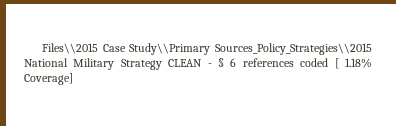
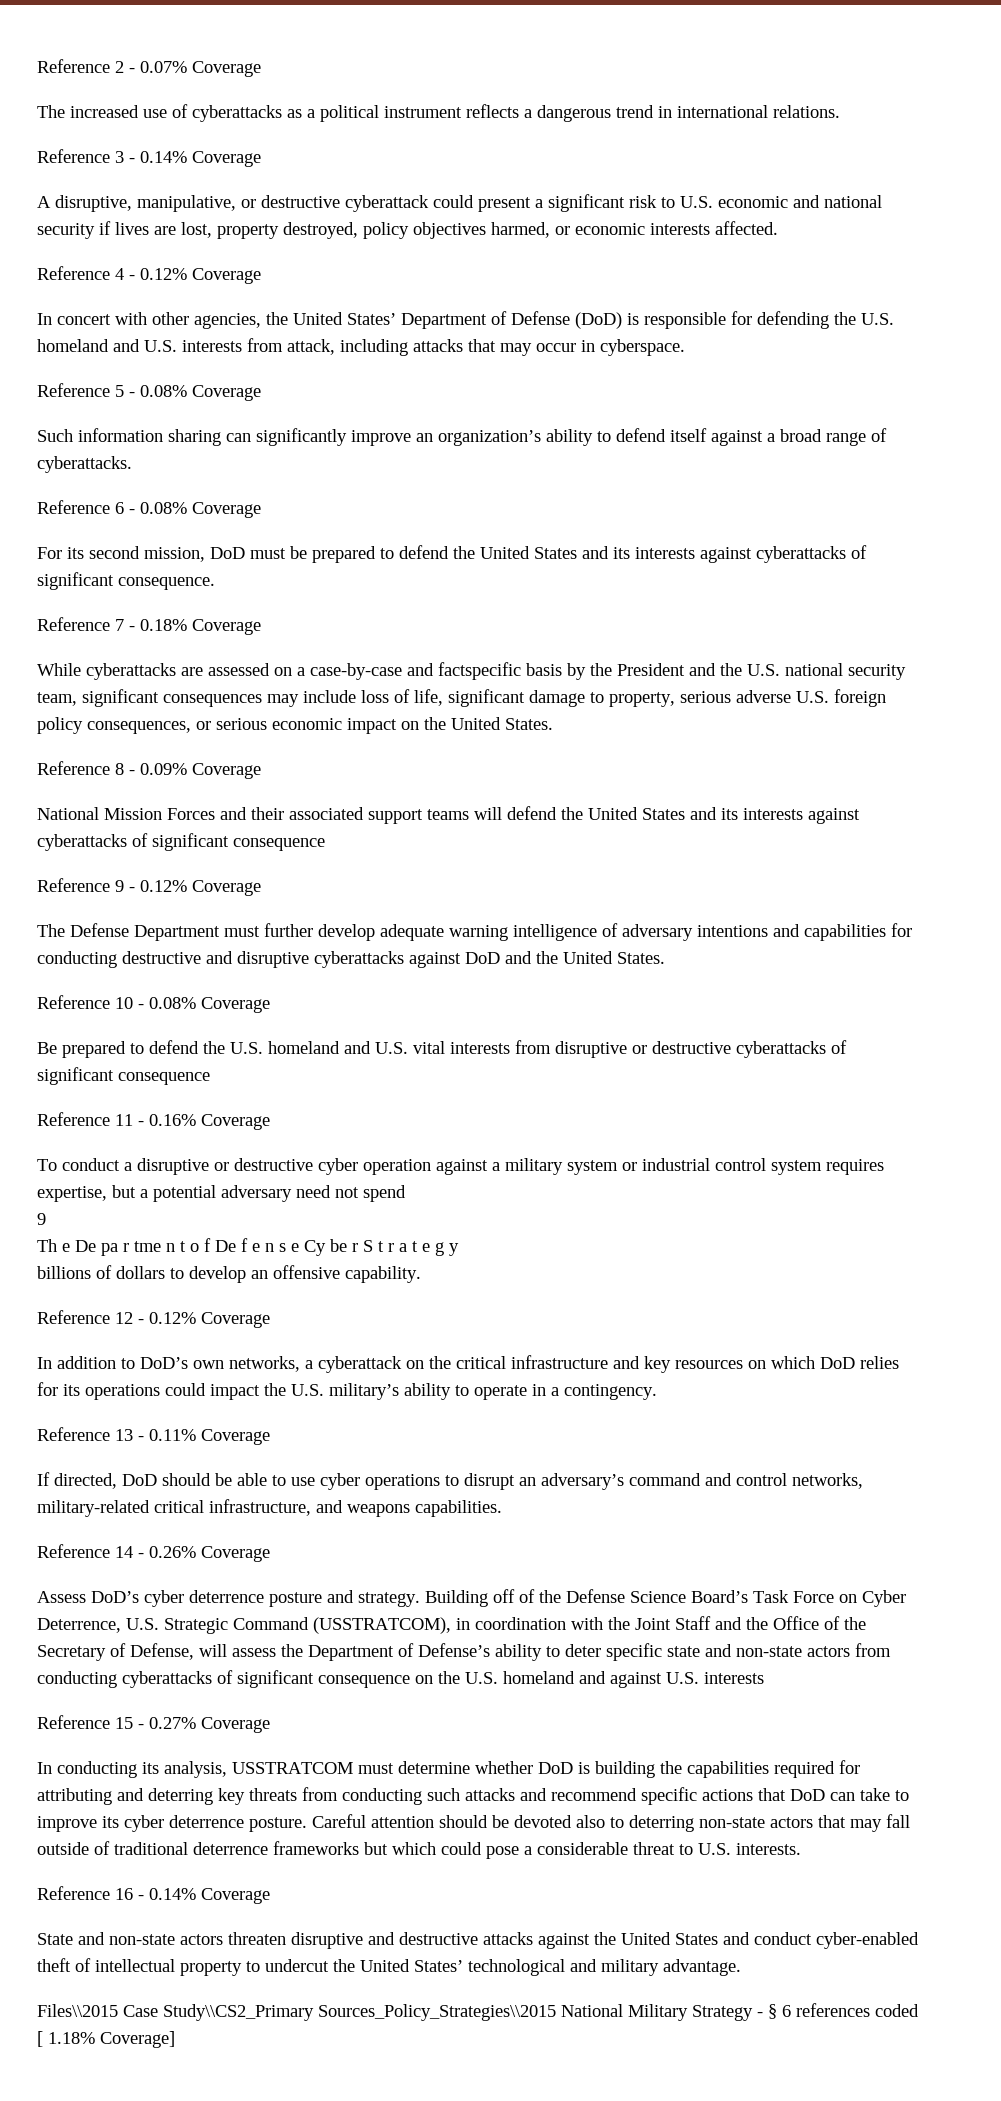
+ Reference 2 - 0.07% Coverage
+ The increased use of cyberattacks as a political instrument reflects a dangerous trend in international relations.
+ Reference 3 - 0.14% Coverage
+ A disruptive, manipulative, or destructive cyberattack could present a significant risk to U.S. economic and national security if lives are lost, property destroyed, policy objectives harmed, or economic interests affected.
+ Reference 4 - 0.12% Coverage
+ In concert with other agencies, the United States’ Department of Defense (DoD) is responsible for defending the U.S. homeland and U.S. interests from attack, including attacks that may occur in cyberspace.
+ Reference 5 - 0.08% Coverage
+ Such information sharing can significantly improve an organization’s ability to defend itself against a broad range of cyberattacks.
+ Reference 6 - 0.08% Coverage
+ For its second mission, DoD must be prepared to defend the United States and its interests against cyberattacks of significant consequence.
+ Reference 7 - 0.18% Coverage
+ While cyberattacks are assessed on a case-by-case and factspecific basis by the President and the U.S. national security team, significant consequences may include loss of life, significant damage to property, serious adverse U.S. foreign policy consequences, or serious economic impact on the United States.
+ Reference 8 - 0.09% Coverage
+ National Mission Forces and their associated support teams will defend the United States and its interests against cyberattacks of significant consequence
+ Reference 9 - 0.12% Coverage
+ The Defense Department must further develop adequate warning intelligence of adversary intentions and capabilities for conducting destructive and disruptive cyberattacks against DoD and the United States.
+ Reference 10 - 0.08% Coverage
+ Be prepared to defend the U.S. homeland and U.S. vital interests from disruptive or destructive cyberattacks of significant consequence
+ Reference 11 - 0.16% Coverage
+ To conduct a disruptive or destructive cyber operation against a military system or industrial control system requires expertise, but a potential adversary need not spend
+ 9
+ Th e De pa r tme n t o f De f e n s e Cy be r S t r a t e g y
+ billions of dollars to develop an offensive capability.
+ Reference 12 - 0.12% Coverage
+ In addition to DoD’s own networks, a cyberattack on the critical infrastructure and key resources on which DoD relies for its operations could impact the U.S. military’s ability to operate in a contingency.
+ Reference 13 - 0.11% Coverage
+ If directed, DoD should be able to use cyber operations to disrupt an adversary’s command and control networks, military-related critical infrastructure, and weapons capabilities.
+ Reference 14 - 0.26% Coverage
+ Assess DoD’s cyber deterrence posture and strategy. Building off of the Defense Science Board’s Task Force on Cyber Deterrence, U.S. Strategic Command (USSTRATCOM), in coordination with the Joint Staff and the Office of the Secretary of Defense, will assess the Department of Defense’s ability to deter specific state and non-state actors from conducting cyberattacks of significant consequence on the U.S. homeland and against U.S. interests
+ Reference 15 - 0.27% Coverage
+ In conducting its analysis, USSTRATCOM must determine whether DoD is building the capabilities required for attributing and deterring key threats from conducting such attacks and recommend specific actions that DoD can take to improve its cyber deterrence posture. Careful attention should be devoted also to deterring non-state actors that may fall outside of traditional deterrence frameworks but which could pose a considerable threat to U.S. interests.
+ Reference 16 - 0.14% Coverage
+ State and non-state actors threaten disruptive and destructive attacks against the United States and conduct cyber-enabled theft of intellectual property to undercut the United States’ technological and military advantage.
- Files\\2015 Case Study\\Primary Sources_Policy_Strategies\\2015 National Military Strategy CLEAN - § 6 references coded [ 1.18% Coverage]
+ Files\\2015 Case Study\\CS2_Primary Sources_Policy_Strategies\\2015 National Military Strategy - § 6 references coded [ 1.18% Coverage]

